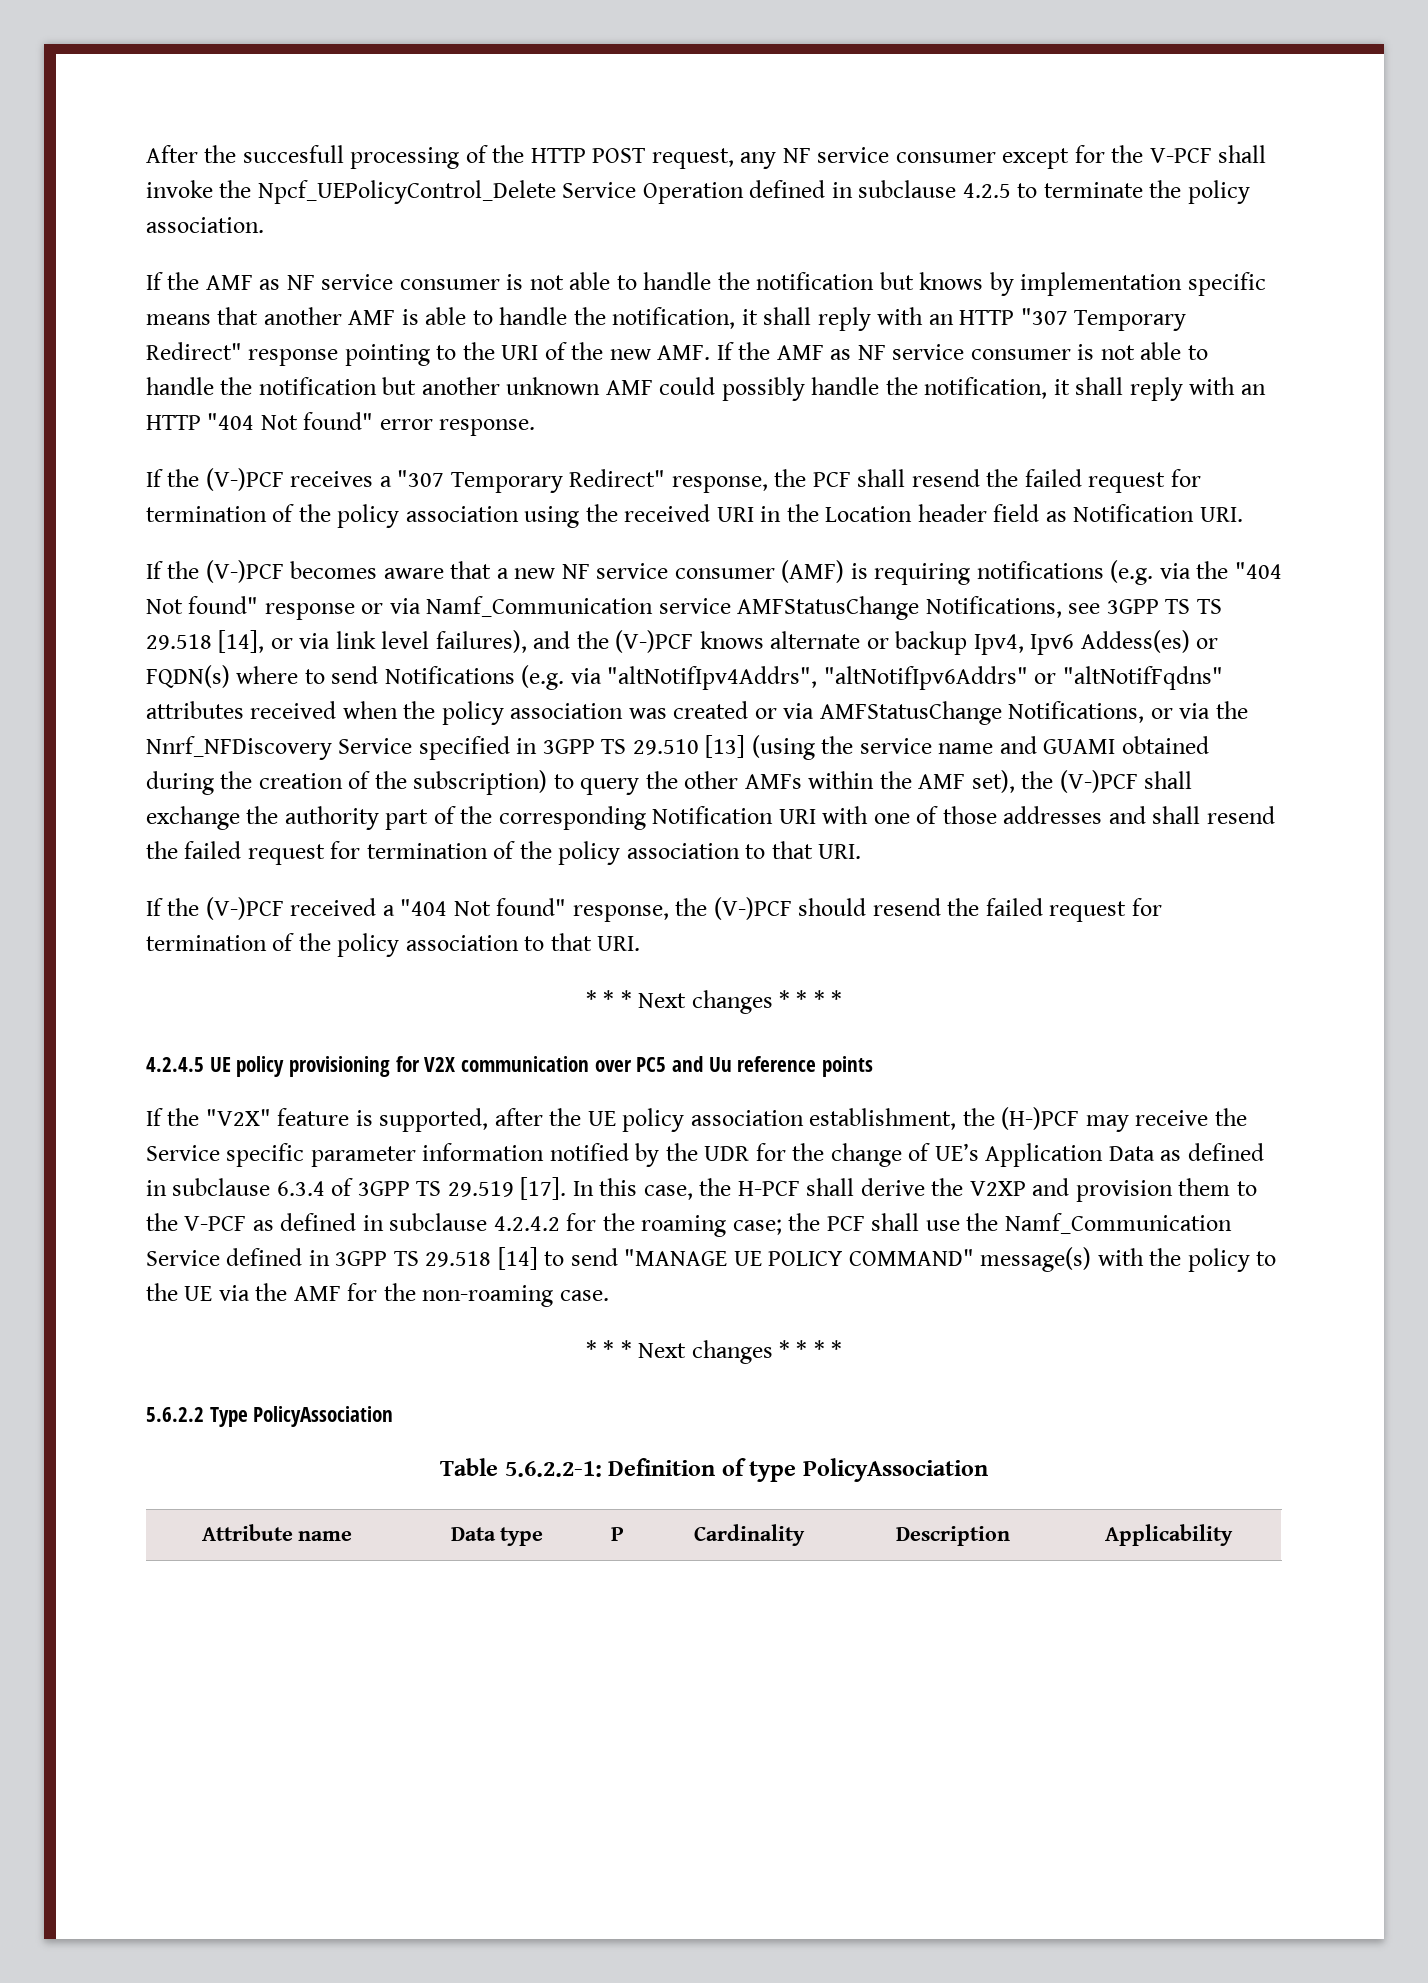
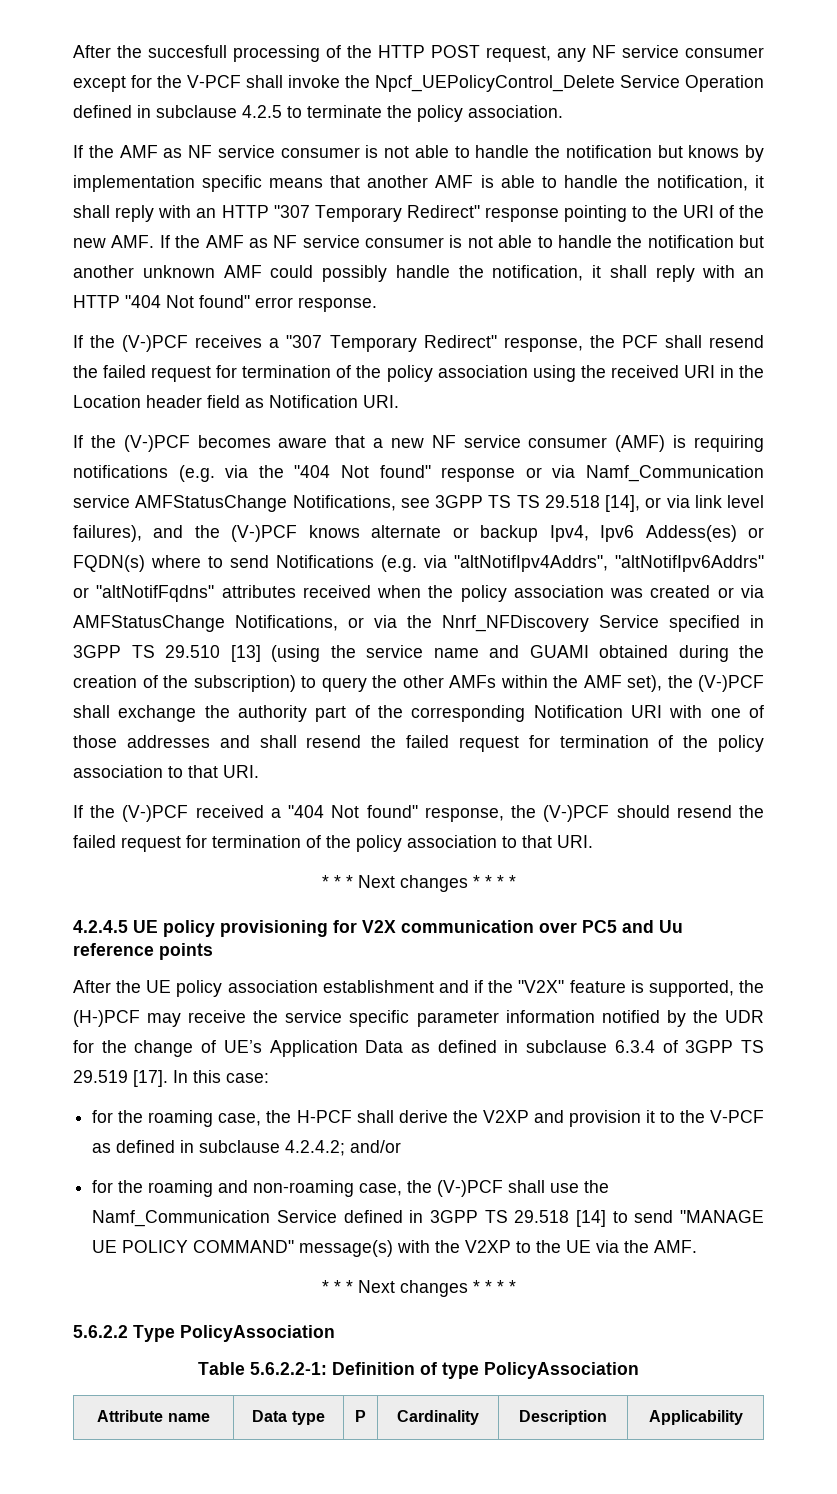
- If the "V2X" feature is supported, after the UE policy association establishment, the (H-)PCF may receive the Service specific parameter information notified by the UDR for the change of UE’s Application Data as defined in subclause 6.3.4 of 3GPP TS 29.519 [17].
+ After the UE policy association establishment and if the "V2X" feature is supported, the (H-)PCF may receive the service specific parameter information notified by the UDR for the change of UE’s Application Data as defined in subclause 6.3.4 of 3GPP TS 29.519 [17].
- In this case, the H-PCF shall derive the V2XP and provision them to the V-PCF as defined in subclause 4.2.4.2 for the roaming case; the PCF shall use the Namf_Communication Service defined in 3GPP TS 29.518 [14] to send "MANAGE UE POLICY COMMAND" message(s) with the policy to the UE via the AMF for the non-roaming case.
+ In this case:
+ for the roaming case, the H-PCF shall derive the V2XP and provision it to the V-PCF as defined in subclause 4.2.4.2; and/or
+ for the roaming and non-roaming case, the (V-)PCF shall use the Namf_Communication Service defined in 3GPP TS 29.518 [14] to send "MANAGE UE POLICY COMMAND" message(s) with the V2XP to the UE via the AMF.

